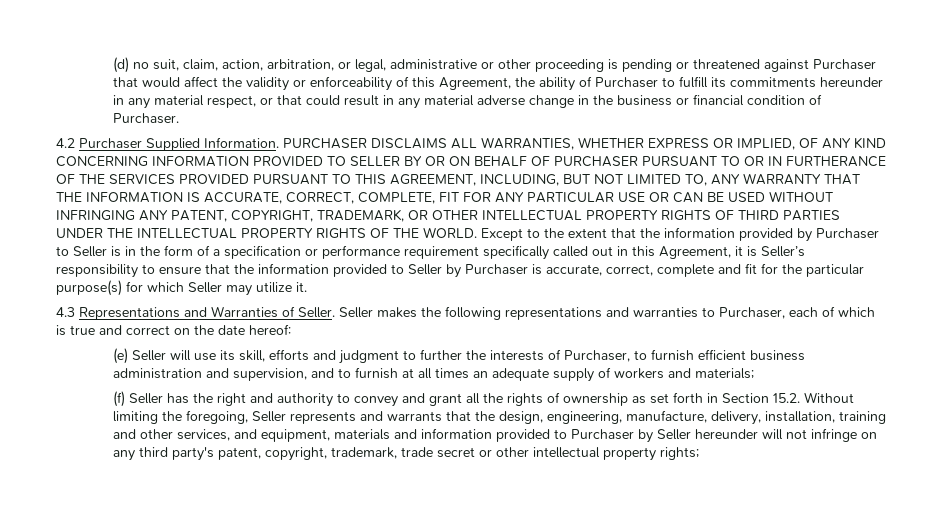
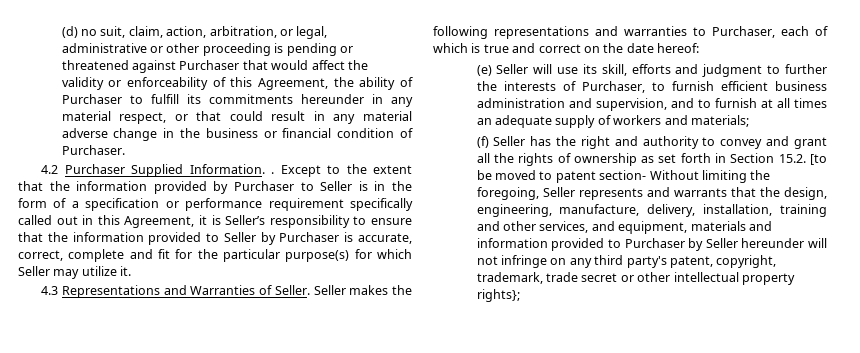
- 4.2 Purchaser Supplied Information. PURCHASER DISCLAIMS ALL WARRANTIES, WHETHER EXPRESS OR IMPLIED, OF ANY KIND CONCERNING INFORMATION PROVIDED TO SELLER BY OR ON BEHALF OF PURCHASER PURSUANT TO OR IN FURTHERANCE OF THE SERVICES PROVIDED PURSUANT TO THIS AGREEMENT, INCLUDING, BUT NOT LIMITED TO, ANY WARRANTY THAT THE INFORMATION IS ACCURATE, CORRECT, COMPLETE, FIT FOR ANY PARTICULAR USE OR CAN BE USED WITHOUT INFRINGING ANY PATENT, COPYRIGHT, TRADEMARK, OR OTHER INTELLECTUAL PROPERTY RIGHTS OF THIRD PARTIES UNDER THE INTELLECTUAL PROPERTY RIGHTS OF THE WORLD.
+ 4.2 Purchaser Supplied Information. .
- (f) Seller has the right and authority to convey and grant all the rights of ownership as set forth in Section 15.2. Without limiting the foregoing, Seller represents and warrants that the design, engineering, manufacture, delivery, installation, training and other services, and equipment, materials and information provided to Purchaser by Seller hereunder will not infringe on any third party's patent, copyright, trademark, trade secret or other intellectual property rights;
+ (f) Seller has the right and authority to convey and grant all the rights of ownership as set forth in Section 15.2. [to be moved to patent section- Without limiting the foregoing, Seller represents and warrants that the design, engineering, manufacture, delivery, installation, training and other services, and equipment, materials and information provided to Purchaser by Seller hereunder will not infringe on any third party's patent, copyright, trademark, trade secret or other intellectual property rights};

